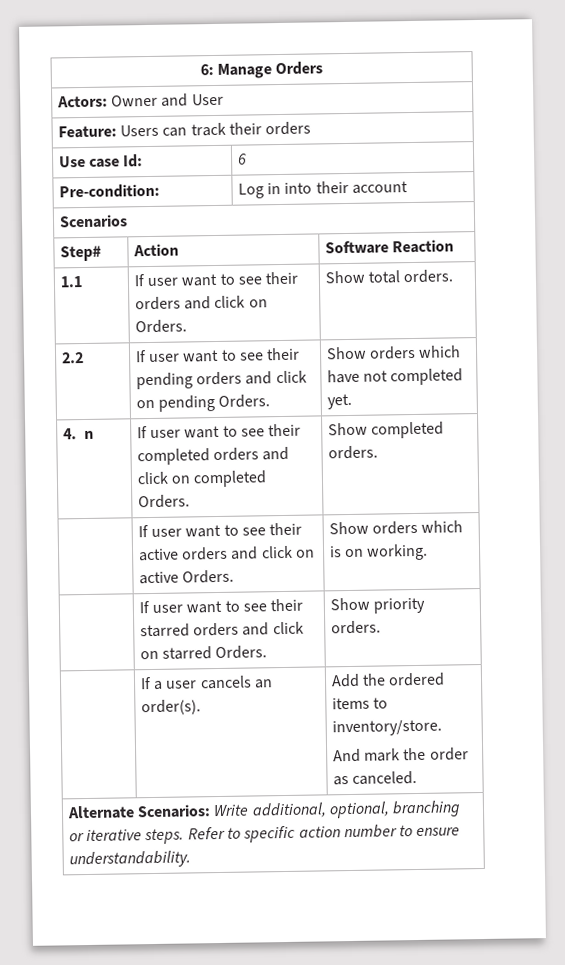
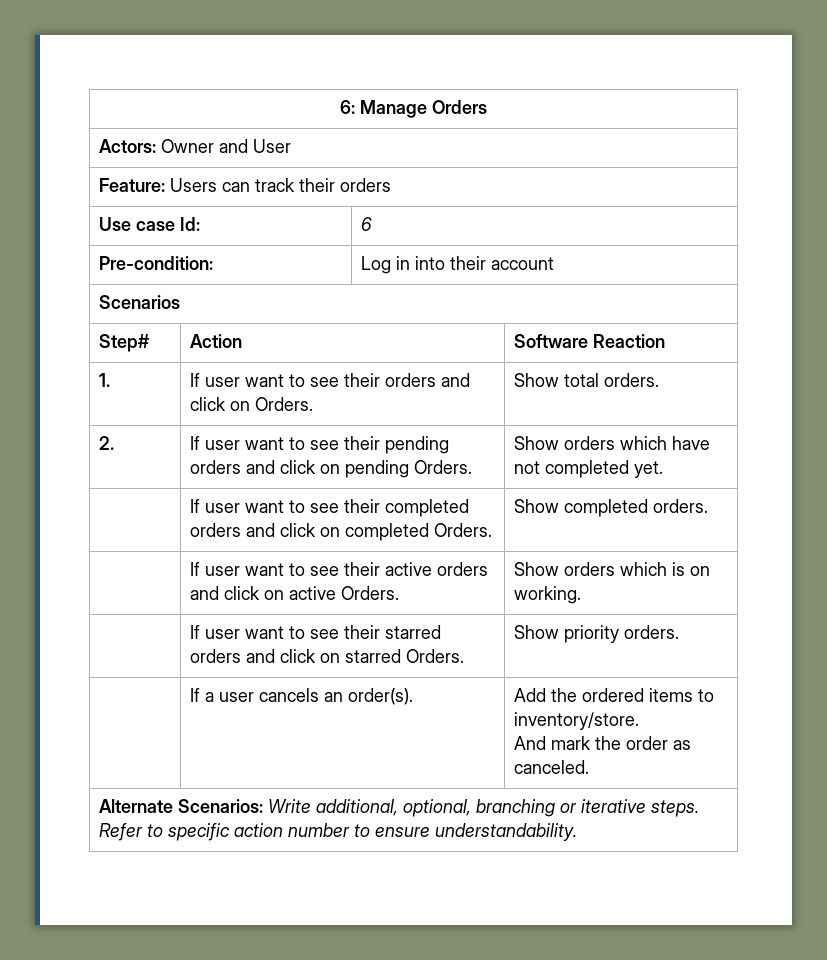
- 1.1 | If user want to see their orders and click on Orders. | Show total orders.
+ 1. | If user want to see their orders and click on Orders. | Show total orders.
- 2.2 | If user want to see their pending orders and click on pending Orders. | Show orders which have not completed yet.
+ 2. | If user want to see their pending orders and click on pending Orders. | Show orders which have not completed yet.
- 4. n | If user want to see their completed orders and click on completed Orders. | Show completed orders.
+ | If user want to see their completed orders and click on completed Orders. | Show completed orders.

